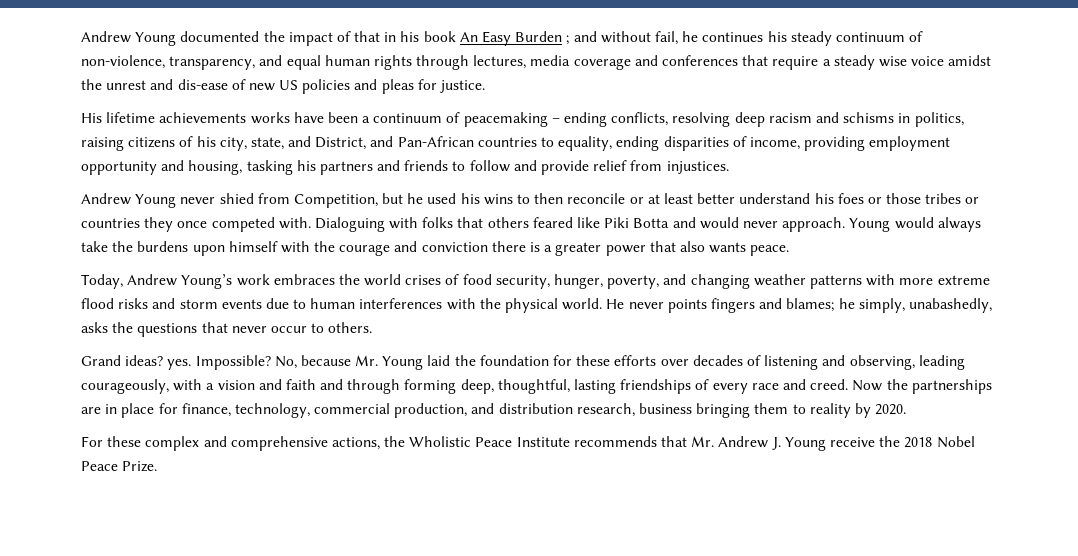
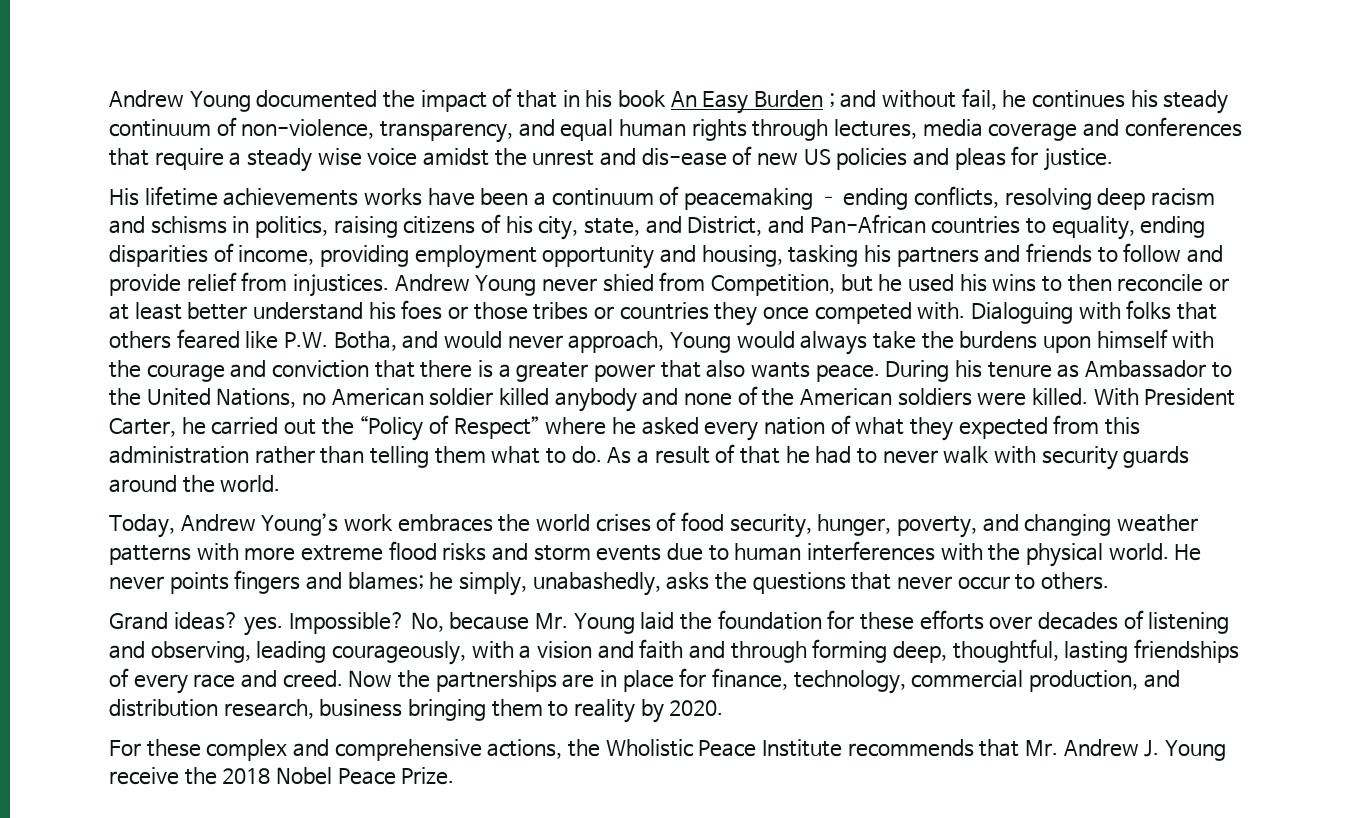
- His lifetime achievements works have been a continuum of peacemaking – ending conflicts, resolving deep racism and schisms in politics, raising citizens of his city, state, and District, and Pan-African countries to equality, ending disparities of income, providing employment opportunity and housing, tasking his partners and friends to follow and provide relief from injustices.
- Andrew Young never shied from Competition, but he used his wins to then reconcile or at least better understand his foes or those tribes or countries they once competed with.
+ His lifetime achievements works have been a continuum of peacemaking – ending conflicts, resolving deep racism and schisms in politics, raising citizens of his city, state, and District, and Pan-African countries to equality, ending disparities of income, providing employment opportunity and housing, tasking his partners and friends to follow and provide relief from injustices. Andrew Young never shied from Competition, but he used his wins to then reconcile or at least better understand his foes or those tribes or countries they once competed with.
- Dialoguing with folks that others feared like Piki Botta and would never approach. Young would always take the burdens upon himself with the courage and conviction there is a greater power that also wants peace.
+ Dialoguing with folks that others feared like P.W. Botha, and would never approach, Young would always take the burdens upon himself with the courage and conviction that there is a greater power that also wants peace. During his tenure as Ambassador to the United Nations, no American soldier killed anybody and none of the American soldiers were killed. With President Carter, he carried out the “Policy of Respect” where he asked every nation of what they expected from this administration rather than telling them what to do. As a result of that he had to never walk with security guards around the world.

